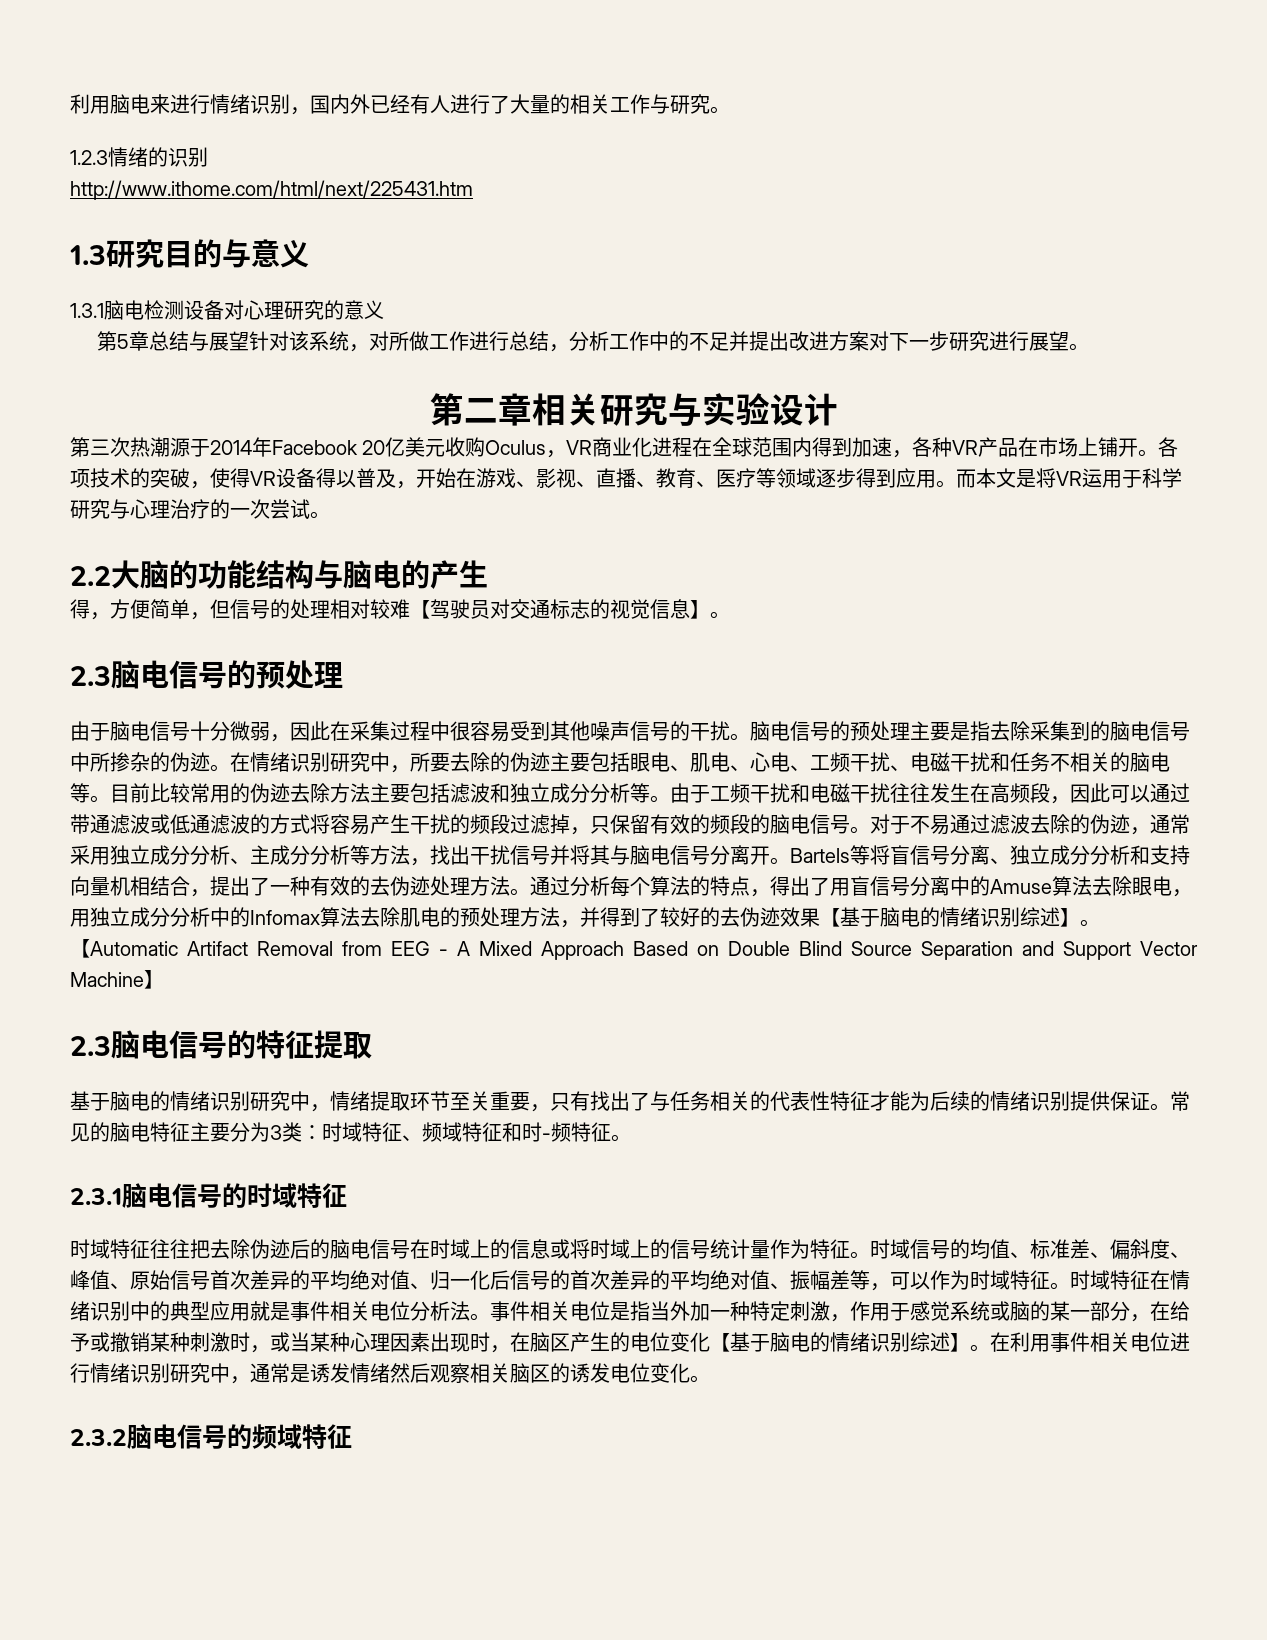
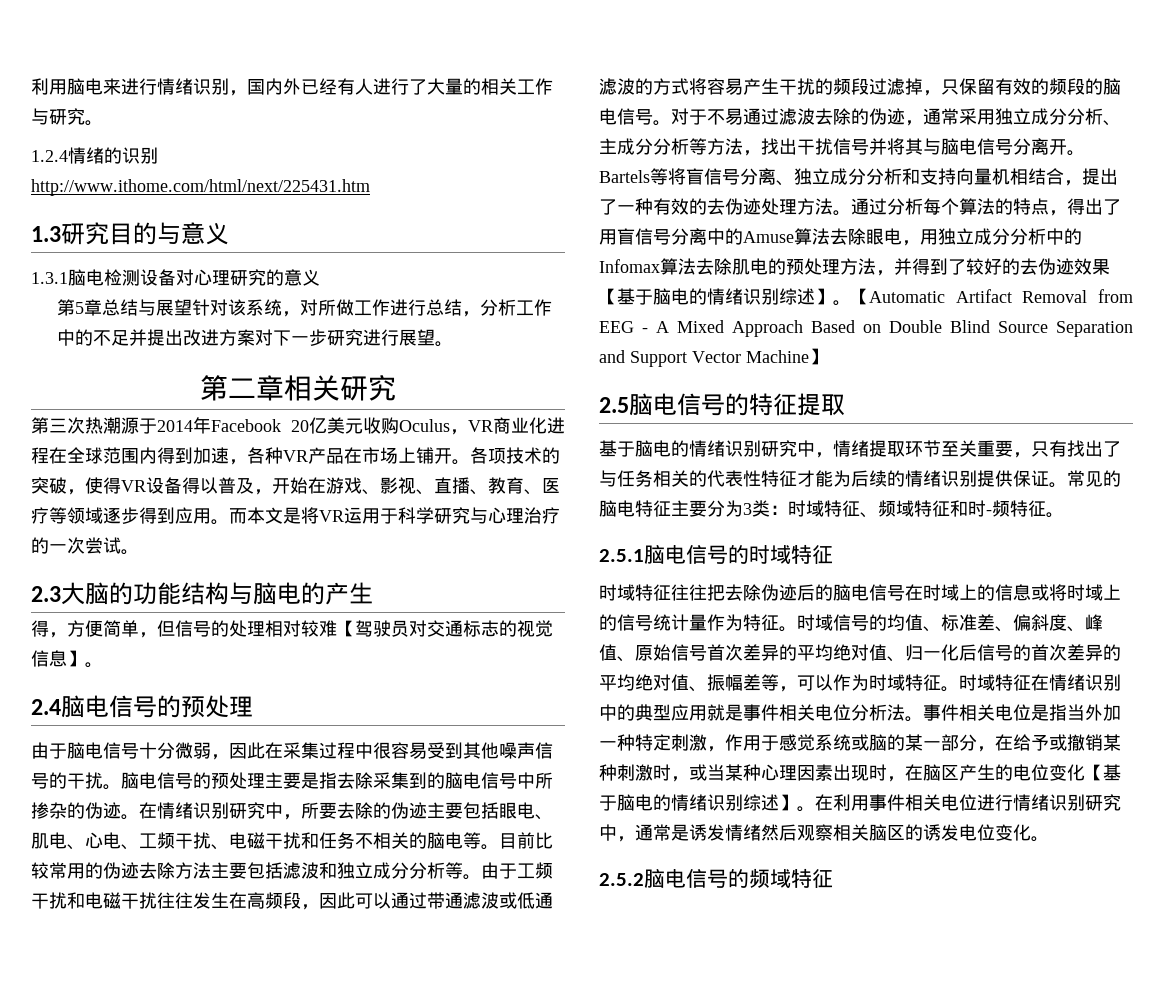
- 1.2.3情绪的识别
+ 1.2.4情绪的识别
- 第二章相关研究与实验设计
+ 第二章相关研究
- 2.2大脑的功能结构与脑电的产生
+ 2.3大脑的功能结构与脑电的产生
- 2.3脑电信号的预处理
+ 2.4脑电信号的预处理
- 2.3脑电信号的特征提取
+ 2.5脑电信号的特征提取
- 2.3.1脑电信号的时域特征
+ 2.5.1脑电信号的时域特征
- 2.3.2脑电信号的频域特征
+ 2.5.2脑电信号的频域特征

